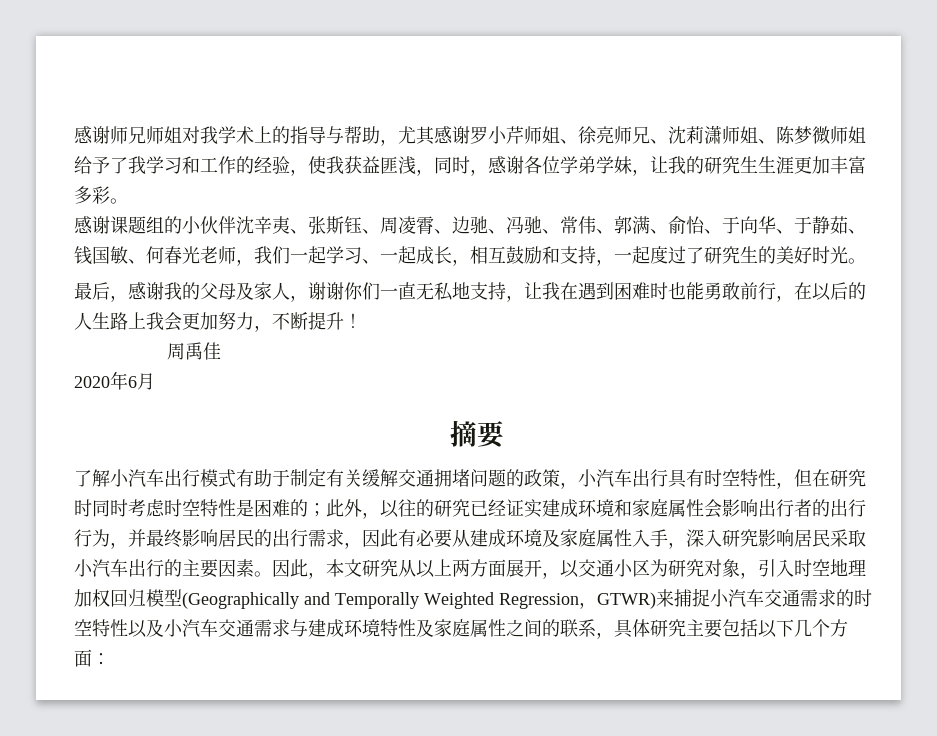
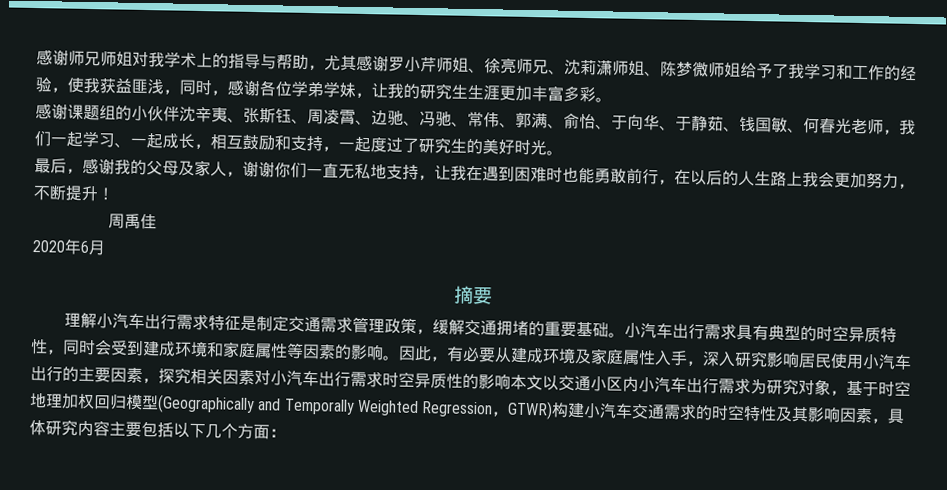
- 了解小汽车出行模式有助于制定有关缓解交通拥堵问题的政策，小汽车出行具有时空特性，但在研究时同时考虑时空特性是困难的；此外，以往的研究已经证实建成环境和家庭属性会影响出行者的出行行为，并最终影响居民的出行需求，因此有必要从建成环境及家庭属性入手，深入研究影响居民采取小汽车出行的主要因素。因此，本文研究从以上两方面展开，以交通小区为研究对象，引入时空地理加权回归模型(Geographically and Temporally Weighted Regression，GTWR)来捕捉小汽车交通需求的时空特性以及小汽车交通需求与建成环境特性及家庭属性之间的联系，具体研究主要包括以下几个方面：
+ 理解小汽车出行需求特征是制定交通需求管理政策，缓解交通拥堵的重要基础。小汽车出行需求具有典型的时空异质特性，同时会受到建成环境和家庭属性等因素的影响。因此，有必要从建成环境及家庭属性入手，深入研究影响居民使用小汽车出行的主要因素，探究相关因素对小汽车出行需求时空异质性的影响本文以交通小区内小汽车出行需求为研究对象，基于时空地理加权回归模型(Geographically and Temporally Weighted Regression，GTWR)构建小汽车交通需求的时空特性及其影响因素，具体研究内容主要包括以下几个方面：

